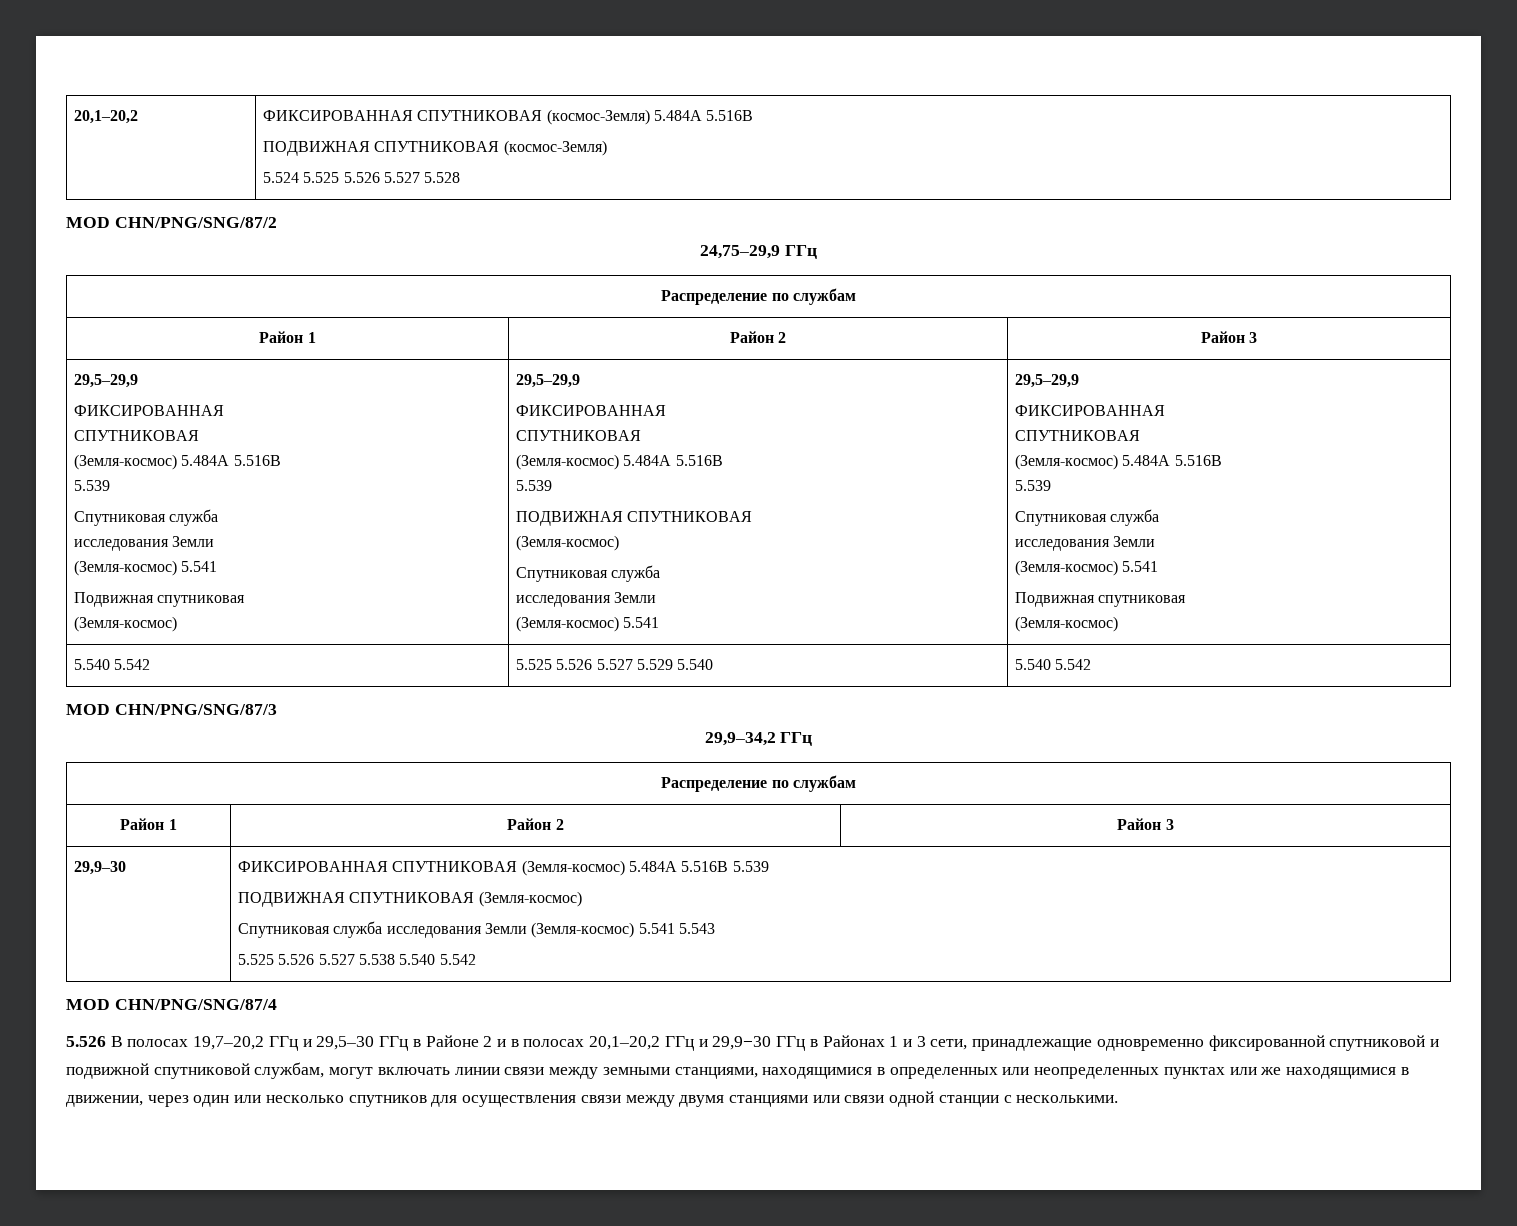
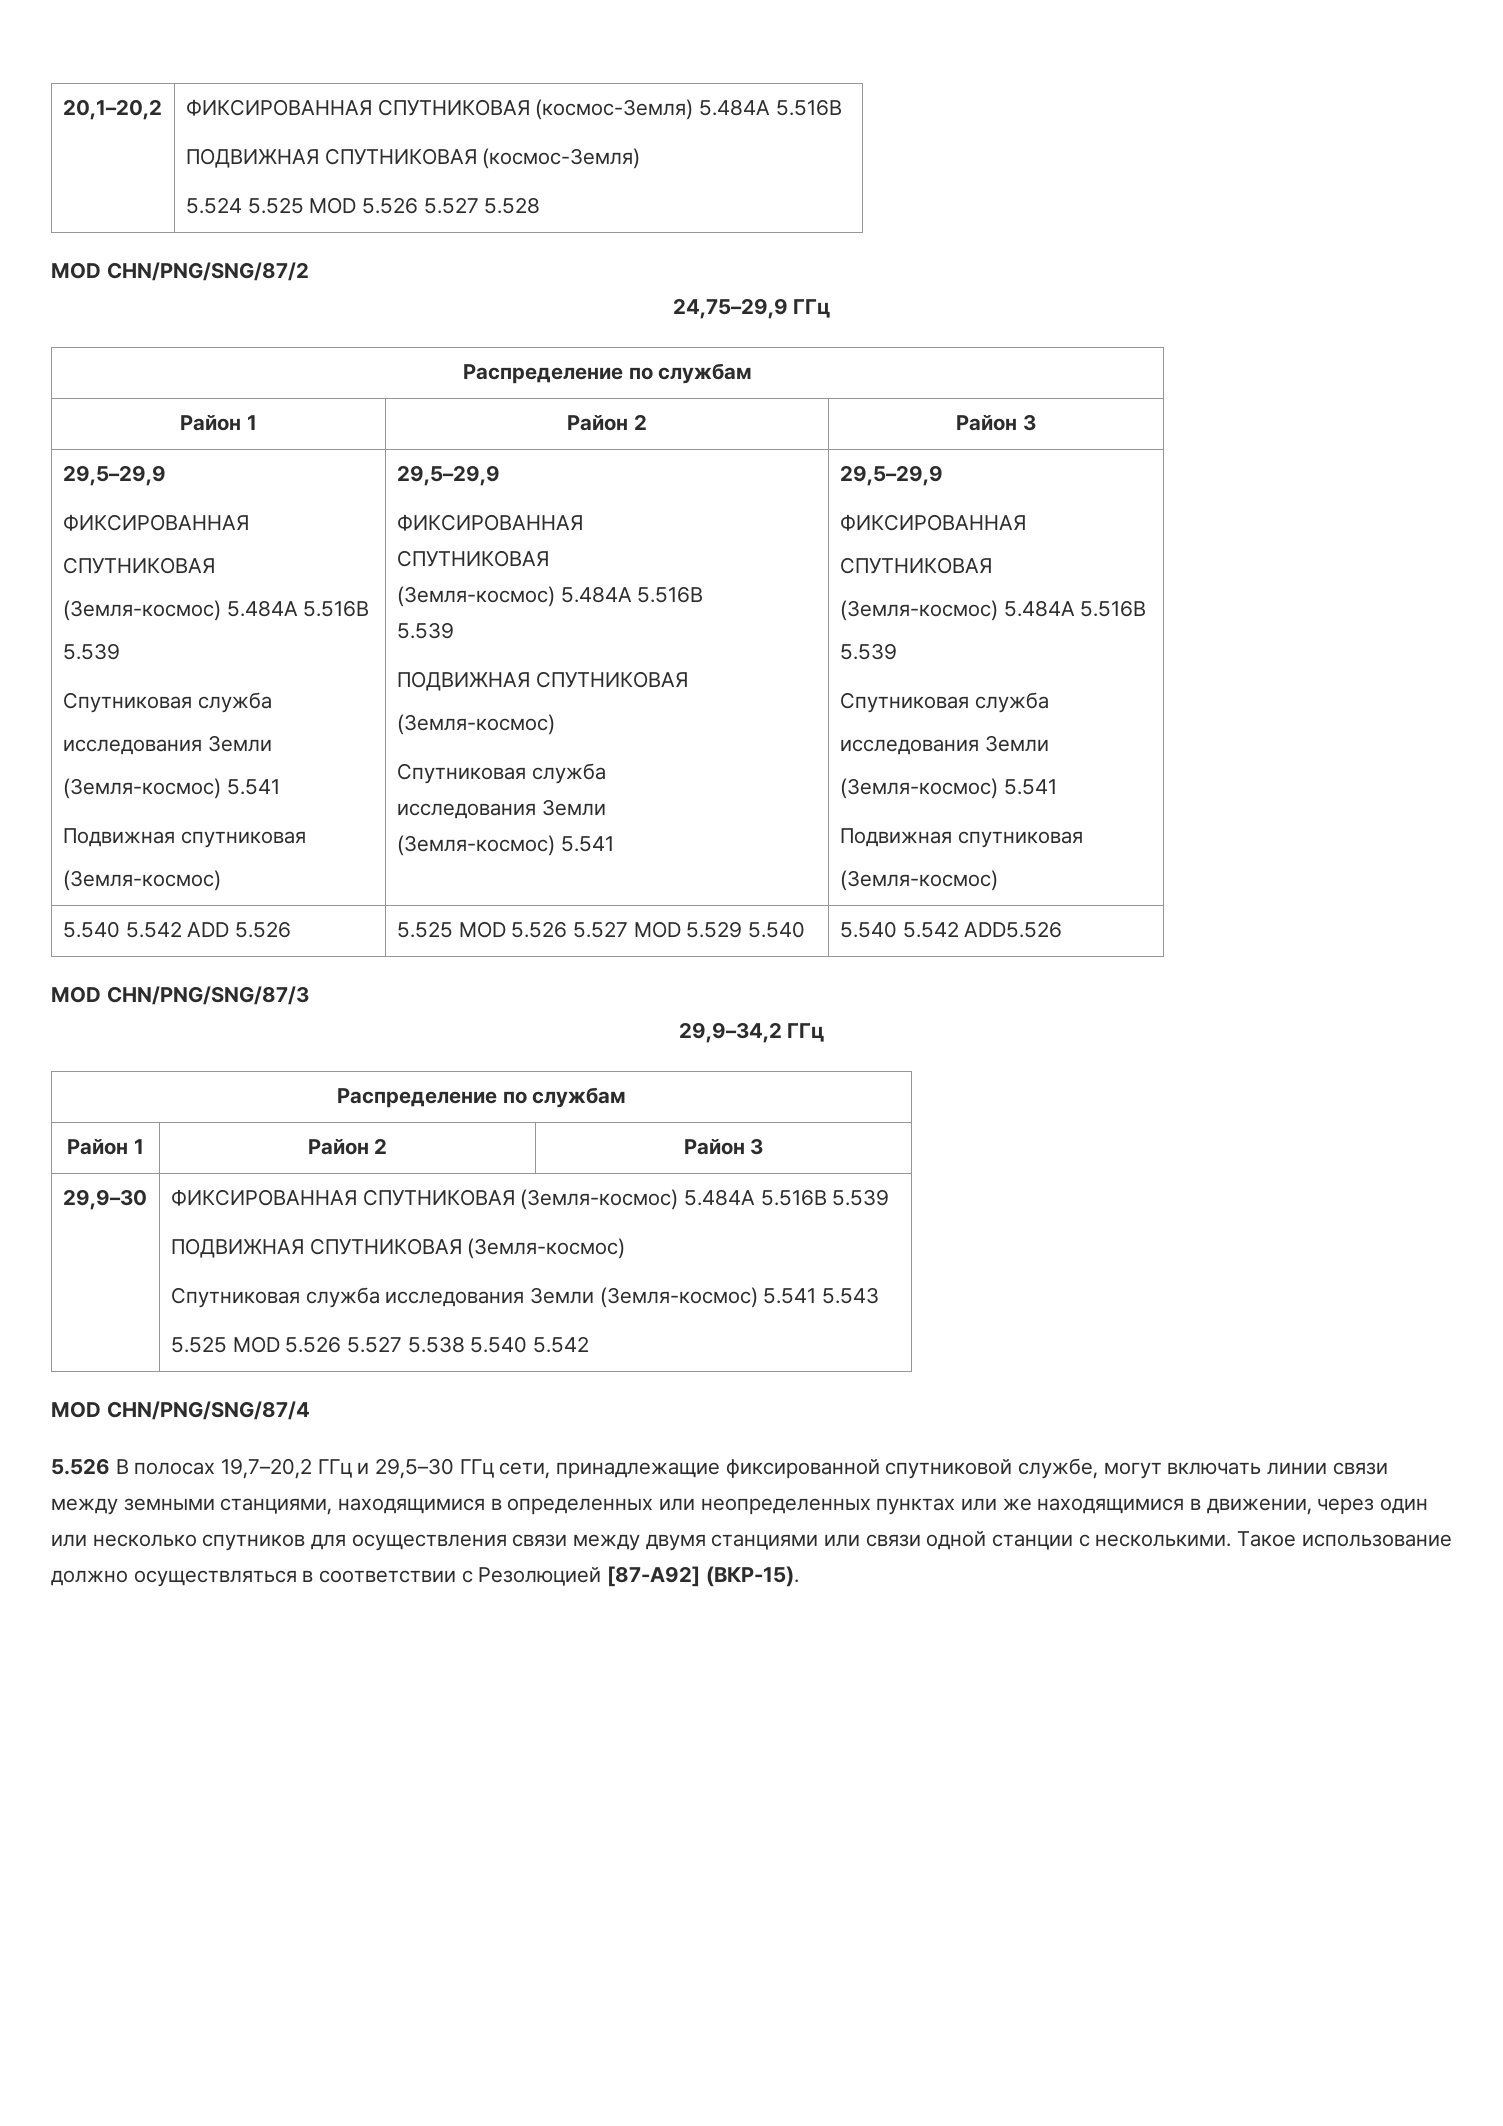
  20,1–20,2 | ФИКСИРОВАННАЯ СПУТНИКОВАЯ (космос-Земля) 5.484A 5.516В
  ПОДВИЖНАЯ СПУТНИКОВАЯ (космос-Земля)
- 5.524 5.525 5.526 5.527 5.528
+ 5.524 5.525 MOD 5.526 5.527 5.528
- 5.540 5.542 | 5.525 5.526 5.527 5.529 5.540 | 5.540 5.542
+ 5.540 5.542 ADD 5.526 | 5.525 MOD 5.526 5.527 MOD 5.529 5.540 | 5.540 5.542 ADD5.526
  29,9–30 | ФИКСИРОВАННАЯ СПУТНИКОВАЯ (Земля-космос) 5.484A 5.516В 5.539
  ПОДВИЖНАЯ СПУТНИКОВАЯ (Земля-космос)
  Спутниковая служба исследования Земли (Земля-космос) 5.541 5.543
- 5.525 5.526 5.527 5.538 5.540 5.542
+ 5.525 MOD 5.526 5.527 5.538 5.540 5.542
- 5.526 В полосах 19,7–20,2 ГГц и 29,5–30 ГГц в Районе 2 и в полосах 20,1–20,2 ГГц и 29,9−30 ГГц в Районах 1 и 3 сети, принадлежащие одновременно фиксированной спутниковой и подвижной спутниковой службам, могут включать линии связи между земными станциями, находящимися в определенных или неопределенных пунктах или же находящимися в движении, через один или несколько спутников для осуществления связи между двумя станциями или связи одной станции с несколькими.
+ 5.526 В полосах 19,7–20,2 ГГц и 29,5–30 ГГц сети, принадлежащие фиксированной спутниковой службе, могут включать линии связи между земными станциями, находящимися в определенных или неопределенных пунктах или же находящимися в движении, через один или несколько спутников для осуществления связи между двумя станциями или связи одной станции с несколькими.
+ Такое использование должно осуществляться в соответствии с Резолюцией [87-A92] (ВКР-15).

